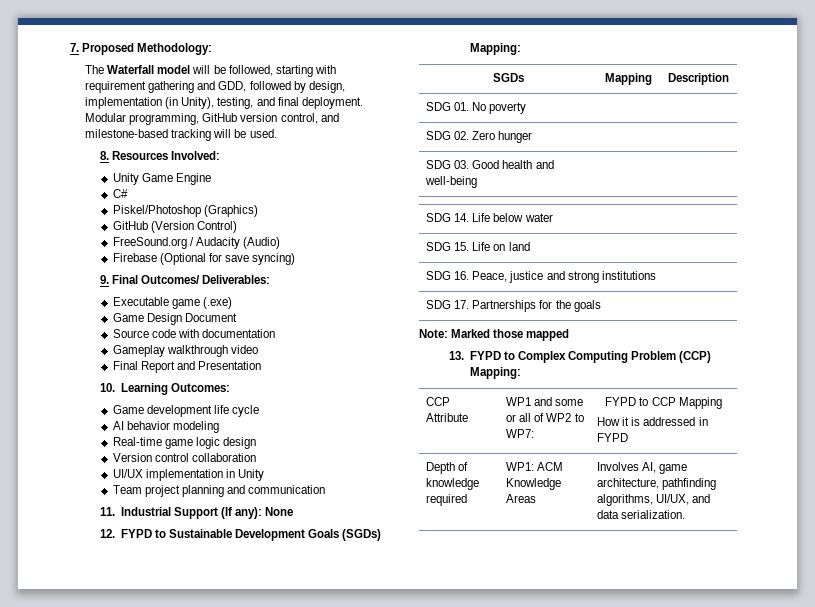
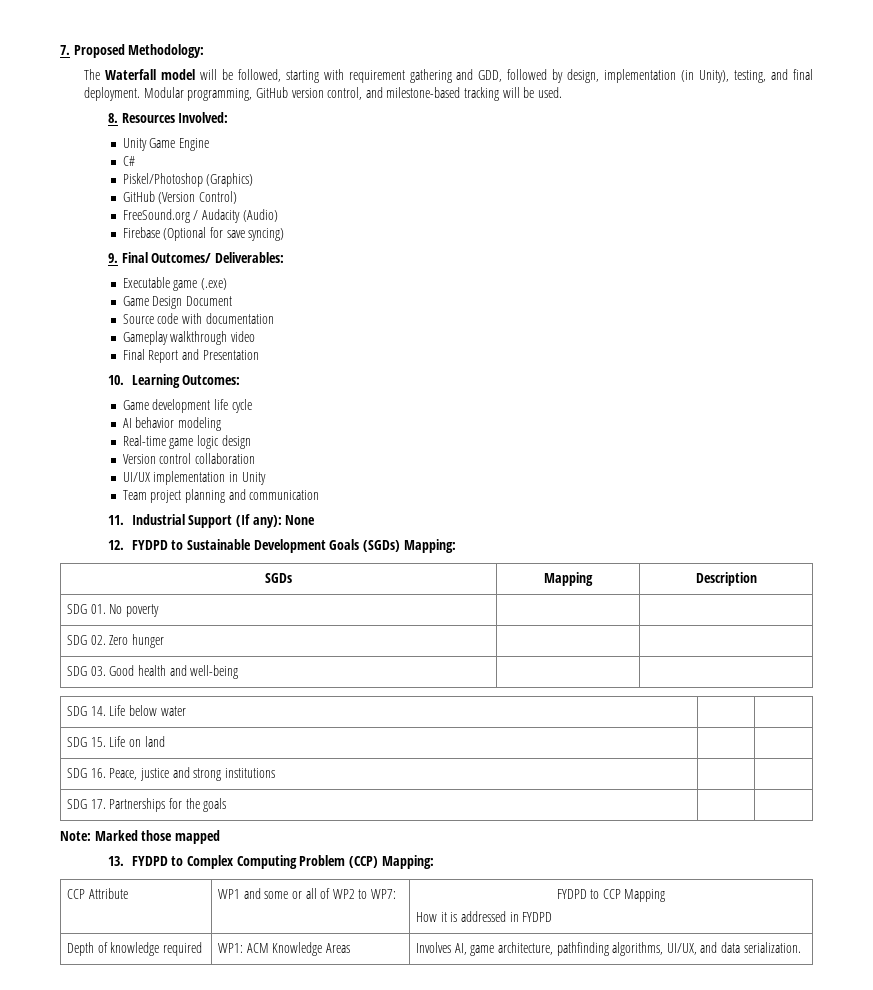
- 12. FYPD to Sustainable Development Goals (SGDs) Mapping:
+ 12. FYDPD to Sustainable Development Goals (SGDs) Mapping:
- 13. FYPD to Complex Computing Problem (CCP) Mapping:
+ 13. FYDPD to Complex Computing Problem (CCP) Mapping:
- CCP Attribute | WP1 and some or all of WP2 to WP7: | FYPD to CCP Mapping
- How it is addressed in FYPD
+ CCP Attribute | WP1 and some or all of WP2 to WP7: | FYDPD to CCP Mapping
+ How it is addressed in FYDPD

